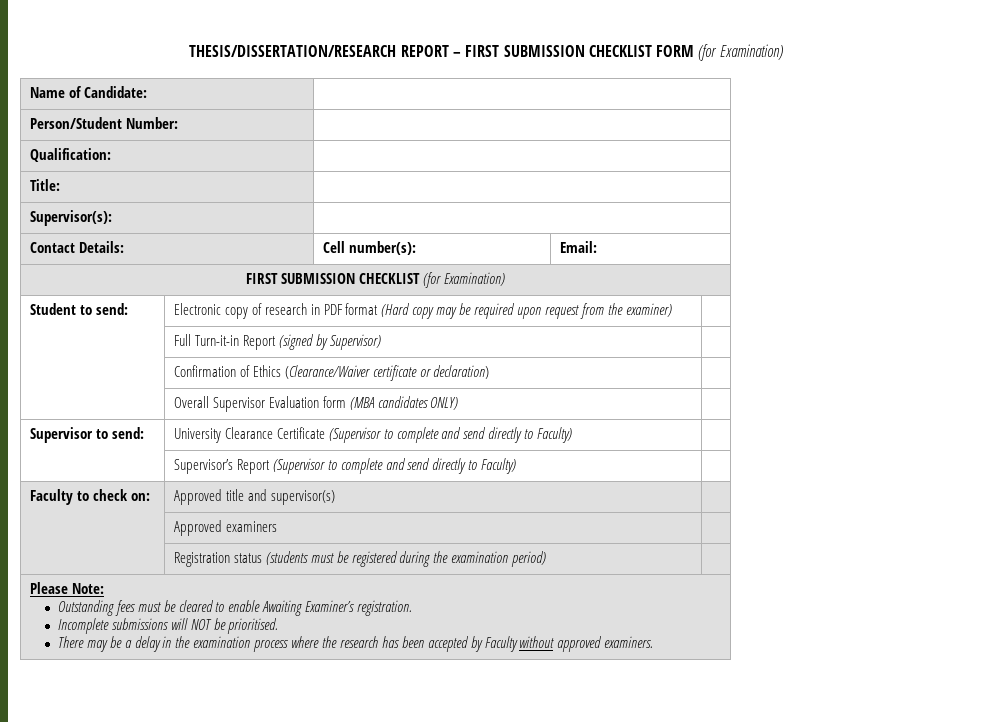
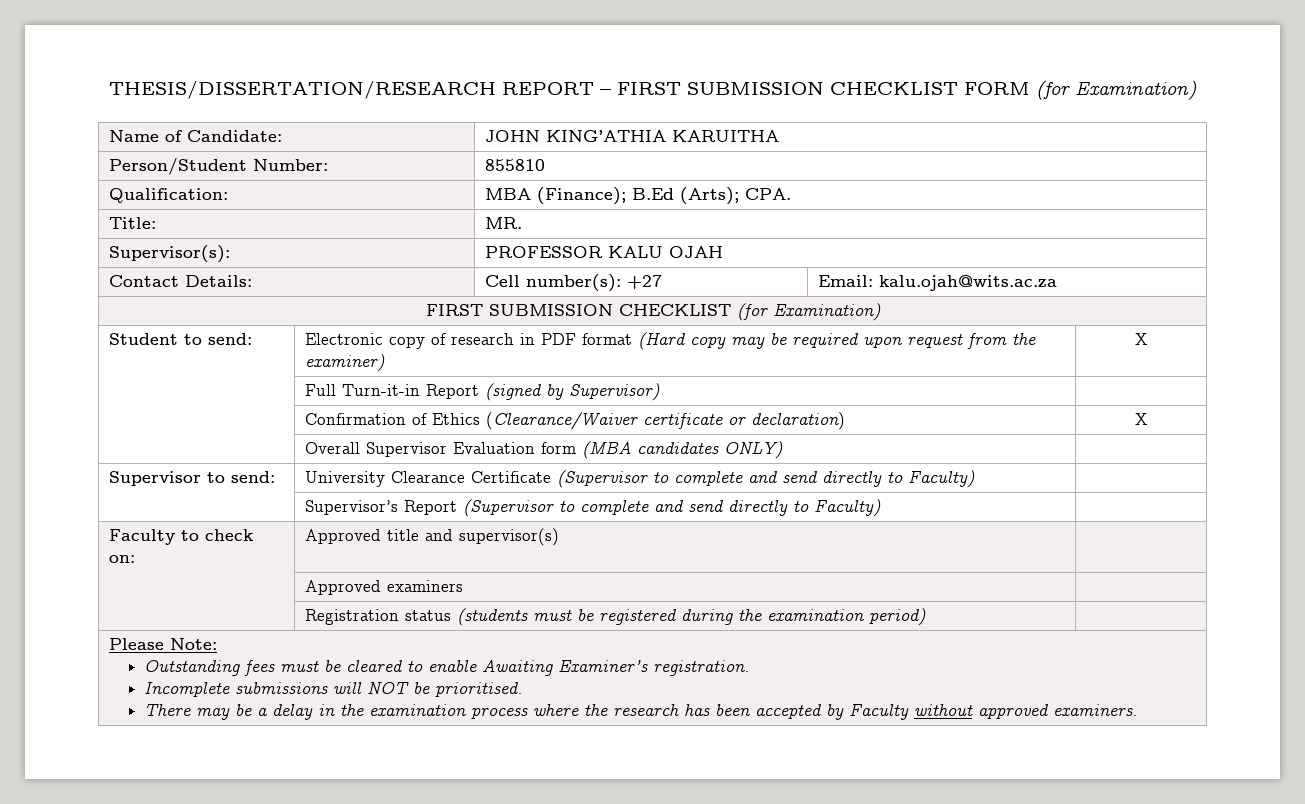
- Name of Candidate: |
+ Name of Candidate: | JOHN KING’ATHIA KARUITHA
- Person/Student Number: |
+ Person/Student Number: | 855810
- Qualification: |
+ Qualification: | MBA (Finance); B.Ed (Arts); CPA.
- Title: |
+ Title: | MR.
- Supervisor(s): |
+ Supervisor(s): | PROFESSOR KALU OJAH
- Contact Details: | Cell number(s): | Email:
+ Contact Details: | Cell number(s): +27 | Email: kalu.ojah@wits.ac.za
- Student to send: | Electronic copy of research in PDF format (Hard copy may be required upon request from the examiner) |
+ Student to send: | Electronic copy of research in PDF format (Hard copy may be required upon request from the examiner) | X
- | Confirmation of Ethics (Clearance/Waiver certificate or declaration) |
+ | Confirmation of Ethics (Clearance/Waiver certificate or declaration) | X

